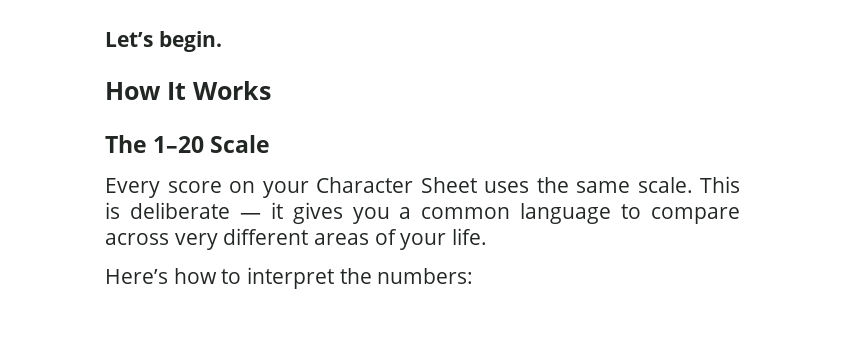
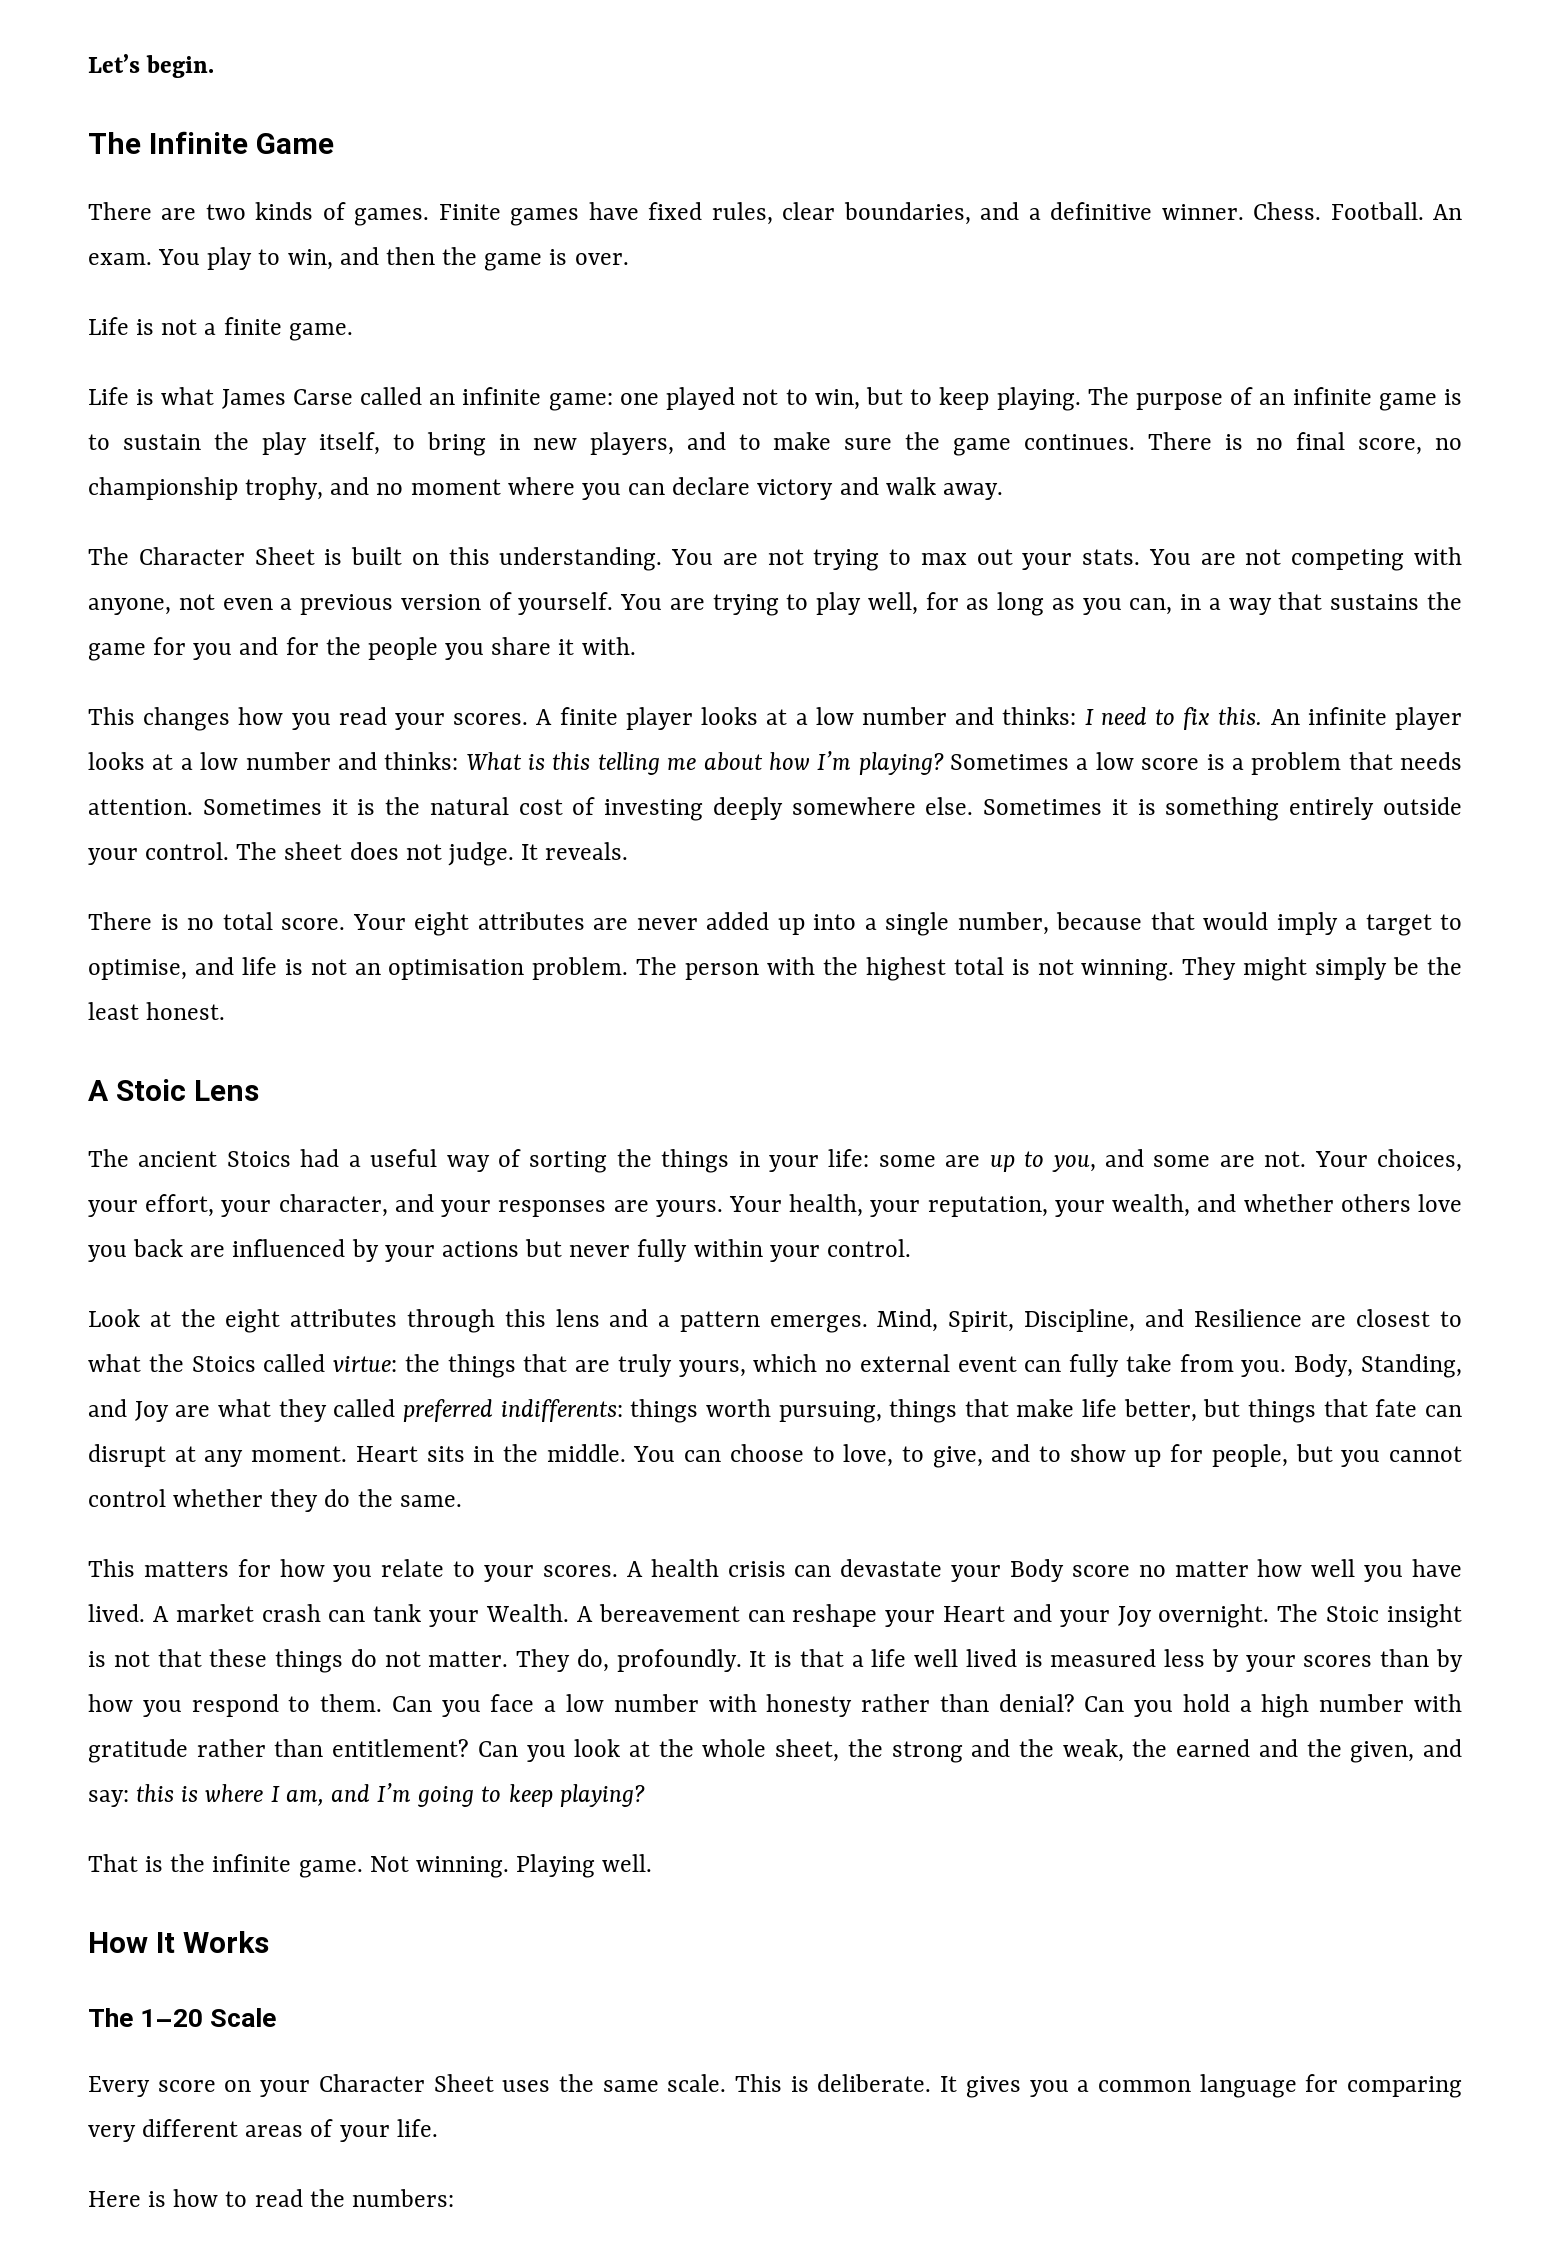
+ The Infinite Game
+ There are two kinds of games. Finite games have fixed rules, clear boundaries, and a definitive winner. Chess. Football. An exam. You play to win, and then the game is over.
+ Life is not a finite game.
+ Life is what James Carse called an infinite game: one played not to win, but to keep playing. The purpose of an infinite game is to sustain the play itself, to bring in new players, and to make sure the game continues. There is no final score, no championship trophy, and no moment where you can declare victory and walk away.
+ The Character Sheet is built on this understanding. You are not trying to max out your stats. You are not competing with anyone, not even a previous version of yourself. You are trying to play well, for as long as you can, in a way that sustains the game for you and for the people you share it with.
+ This changes how you read your scores. A finite player looks at a low number and thinks: I need to fix this. An infinite player looks at a low number and thinks: What is this telling me about how I’m playing? Sometimes a low score is a problem that needs attention. Sometimes it is the natural cost of investing deeply somewhere else. Sometimes it is something entirely outside your control. The sheet does not judge. It reveals.
+ There is no total score. Your eight attributes are never added up into a single number, because that would imply a target to optimise, and life is not an optimisation problem. The person with the highest total is not winning. They might simply be the least honest.
+ A Stoic Lens
+ The ancient Stoics had a useful way of sorting the things in your life: some are up to you, and some are not. Your choices, your effort, your character, and your responses are yours. Your health, your reputation, your wealth, and whether others love you back are influenced by your actions but never fully within your control.
+ Look at the eight attributes through this lens and a pattern emerges. Mind, Spirit, Discipline, and Resilience are closest to what the Stoics called virtue: the things that are truly yours, which no external event can fully take from you. Body, Standing, and Joy are what they called preferred indifferents: things worth pursuing, things that make life better, but things that fate can disrupt at any moment. Heart sits in the middle. You can choose to love, to give, and to show up for people, but you cannot control whether they do the same.
+ This matters for how you relate to your scores. A health crisis can devastate your Body score no matter how well you have lived. A market crash can tank your Wealth. A bereavement can reshape your Heart and your Joy overnight. The Stoic insight is not that these things do not matter. They do, profoundly. It is that a life well lived is measured less by your scores than by how you respond to them. Can you face a low number with honesty rather than denial? Can you hold a high number with gratitude rather than entitlement? Can you look at the whole sheet, the strong and the weak, the earned and the given, and say: this is where I am, and I’m going to keep playing?
+ That is the infinite game. Not winning. Playing well.
- This is deliberate — it gives you a common language to compare across very different areas of your life.
+ This is deliberate. It gives you a common language for comparing very different areas of your life.
- Here’s how to interpret the numbers:
+ Here is how to read the numbers:

